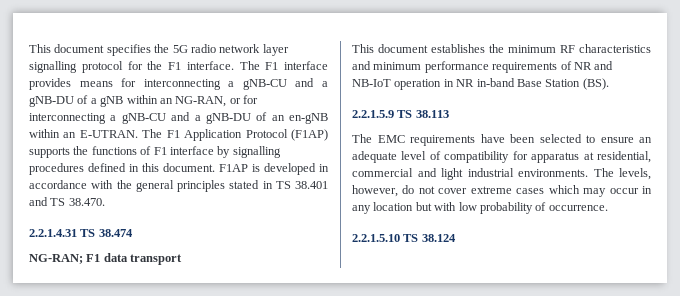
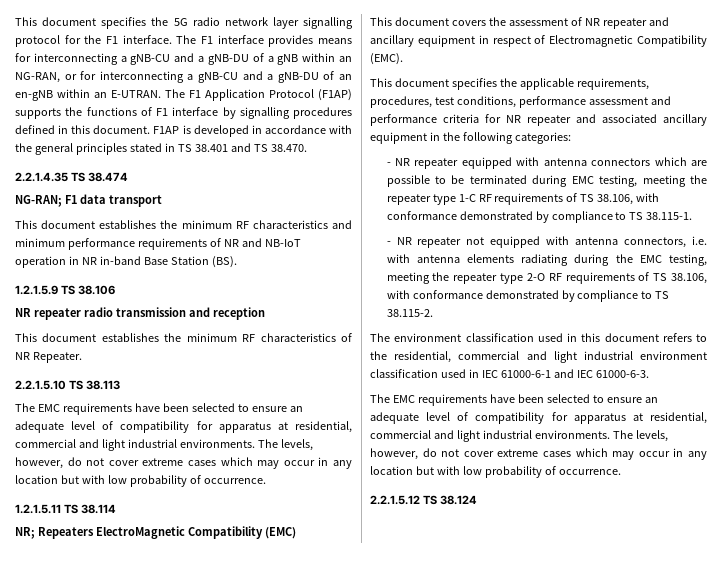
- 2.2.1.4.31 TS 38.474
+ 2.2.1.4.35 TS 38.474
- 2.2.1.5.9 TS 38.113
+ 1.2.1.5.9 TS 38.106
+ NR repeater radio transmission and reception
+ This document establishes the minimum RF characteristics of NR Repeater.
+ 2.2.1.5.10 TS 38.113
- 2.2.1.5.10 TS 38.124
+ 1.2.1.5.11 TS 38.114
+ NR; Repeaters ElectroMagnetic Compatibility (EMC)
+ This document covers the assessment of NR repeater and ancillary equipment in respect of Electromagnetic Compatibility (EMC).
+ This document specifies the applicable requirements, procedures, test conditions, performance assessment and performance criteria for NR repeater and associated ancillary equipment in the following categories:
+ - NR repeater equipped with antenna connectors which are possible to be terminated during EMC testing, meeting the repeater type 1-C RF requirements of TS 38.106, with conformance demonstrated by compliance to TS 38.115-1.
+ - NR repeater not equipped with antenna connectors, i.e. with antenna elements radiating during the EMC testing, meeting the repeater type 2-O RF requirements of TS 38.106, with conformance demonstrated by compliance to TS 38.115-2.
+ The environment classification used in this document refers to the residential, commercial and light industrial environment classification used in IEC 61000-6-1 and IEC 61000-6-3.
+ The EMC requirements have been selected to ensure an adequate level of compatibility for apparatus at residential, commercial and light industrial environments. The levels, however, do not cover extreme cases which may occur in any location but with low probability of occurrence.
+ 2.2.1.5.12 TS 38.124

